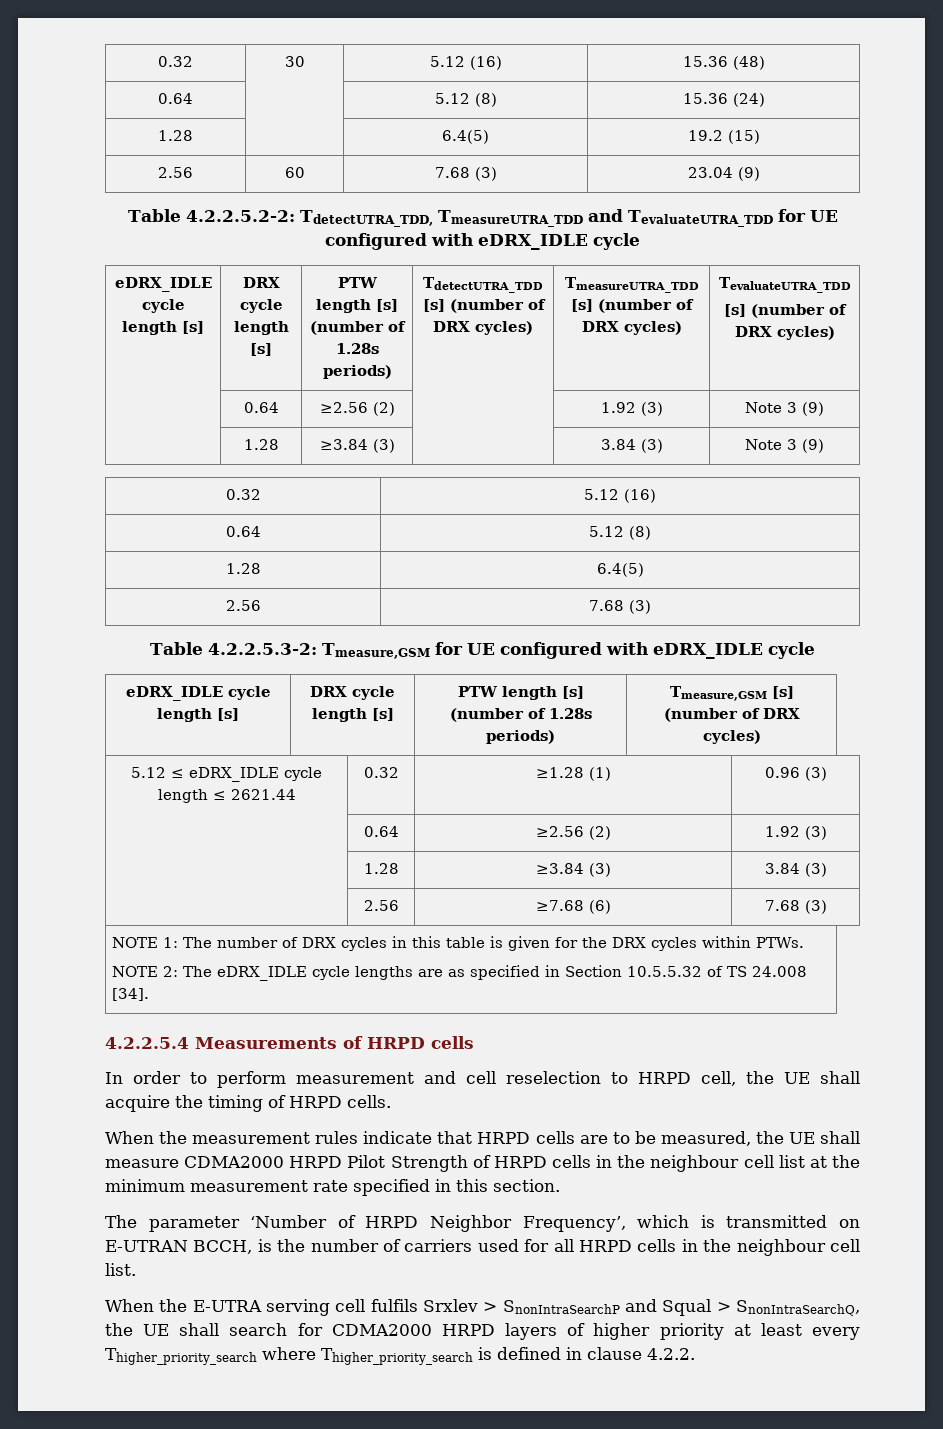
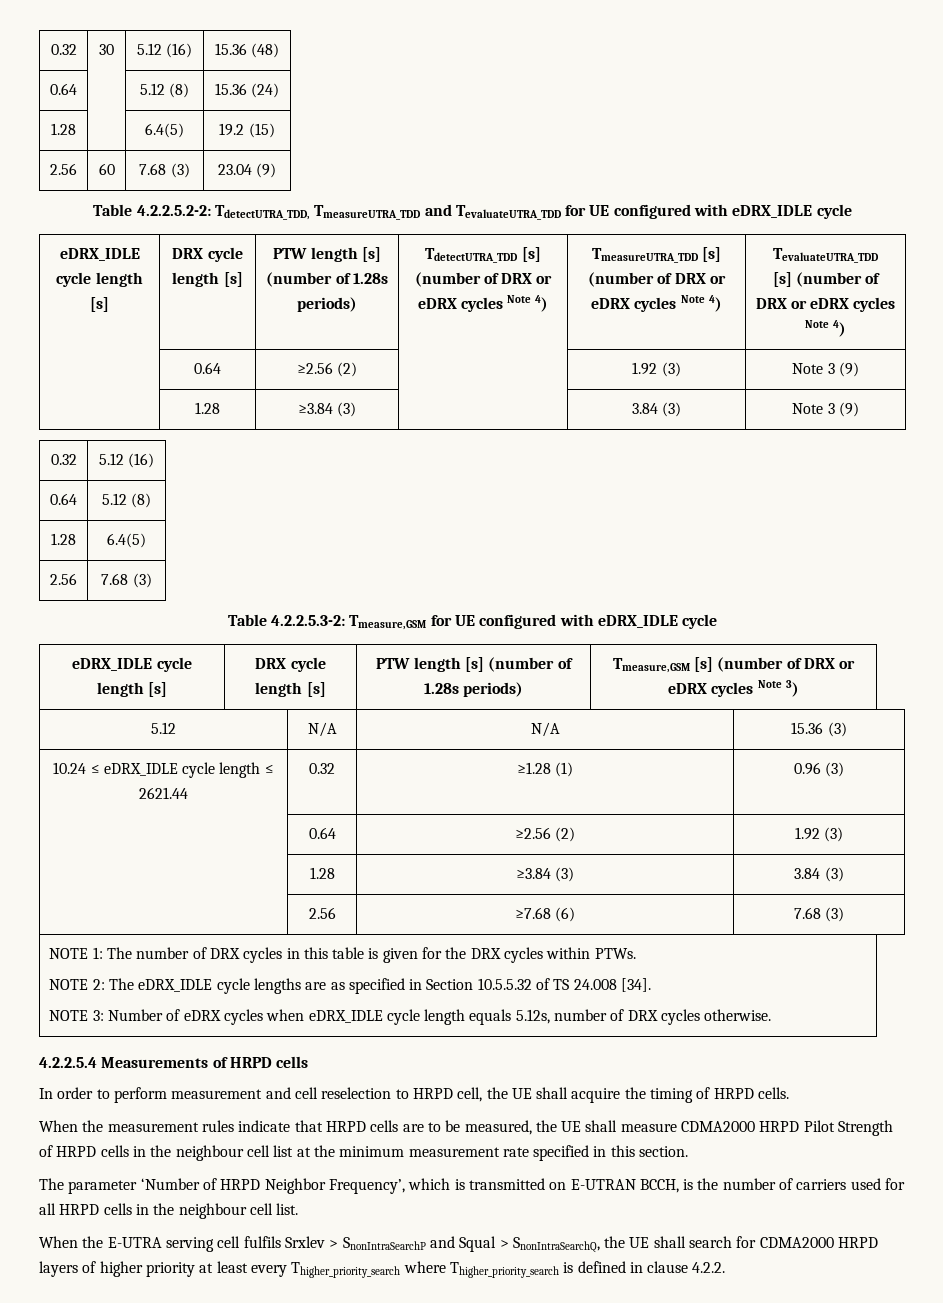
- TdetectUTRA_TDD [s] (number of DRX cycles)
+ TdetectUTRA_TDD [s] (number of DRX or eDRX cycles Note 4)
- TmeasureUTRA_TDD [s] (number of DRX cycles) | TevaluateUTRA_TDD
- [s] (number of DRX cycles)
+ TmeasureUTRA_TDD [s] (number of DRX or eDRX cycles Note 4) | TevaluateUTRA_TDD
+ [s] (number of DRX or eDRX cycles Note 4)
- eDRX_IDLE cycle length [s] | DRX cycle length [s] | PTW length [s] (number of 1.28s periods) | Tmeasure,GSM [s] (number of DRX cycles)
- 5.12 ≤ eDRX_IDLE cycle length ≤ 2621.44 | 0.32 | ≥1.28 (1) | 0.96 (3)
+ eDRX_IDLE cycle length [s] | DRX cycle length [s] | PTW length [s] (number of 1.28s periods) | Tmeasure,GSM [s] (number of DRX or eDRX cycles Note 3)
+ 5.12 | N/A | N/A | 15.36 (3)
+ 10.24 ≤ eDRX_IDLE cycle length ≤ 2621.44 | 0.32 | ≥1.28 (1) | 0.96 (3)
+ NOTE 3: Number of eDRX cycles when eDRX_IDLE cycle length equals 5.12s, number of DRX cycles otherwise.

